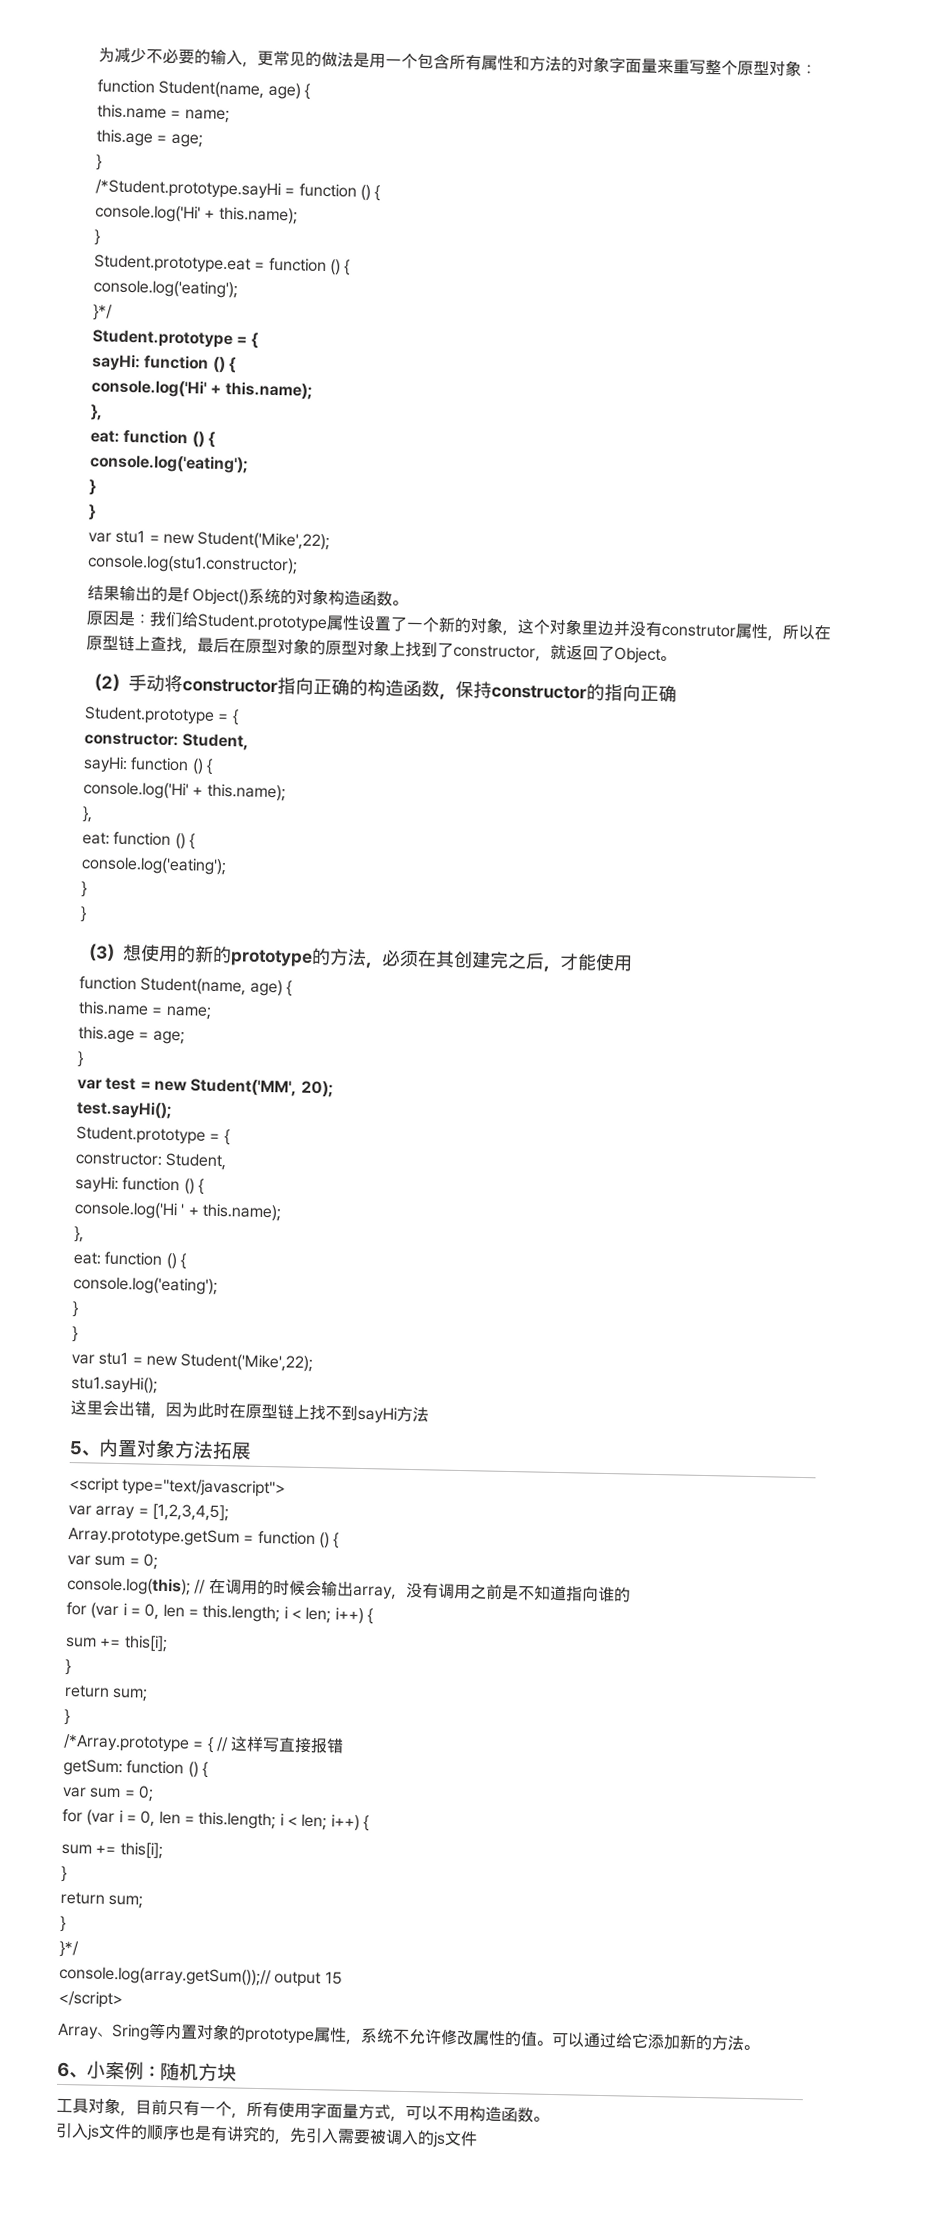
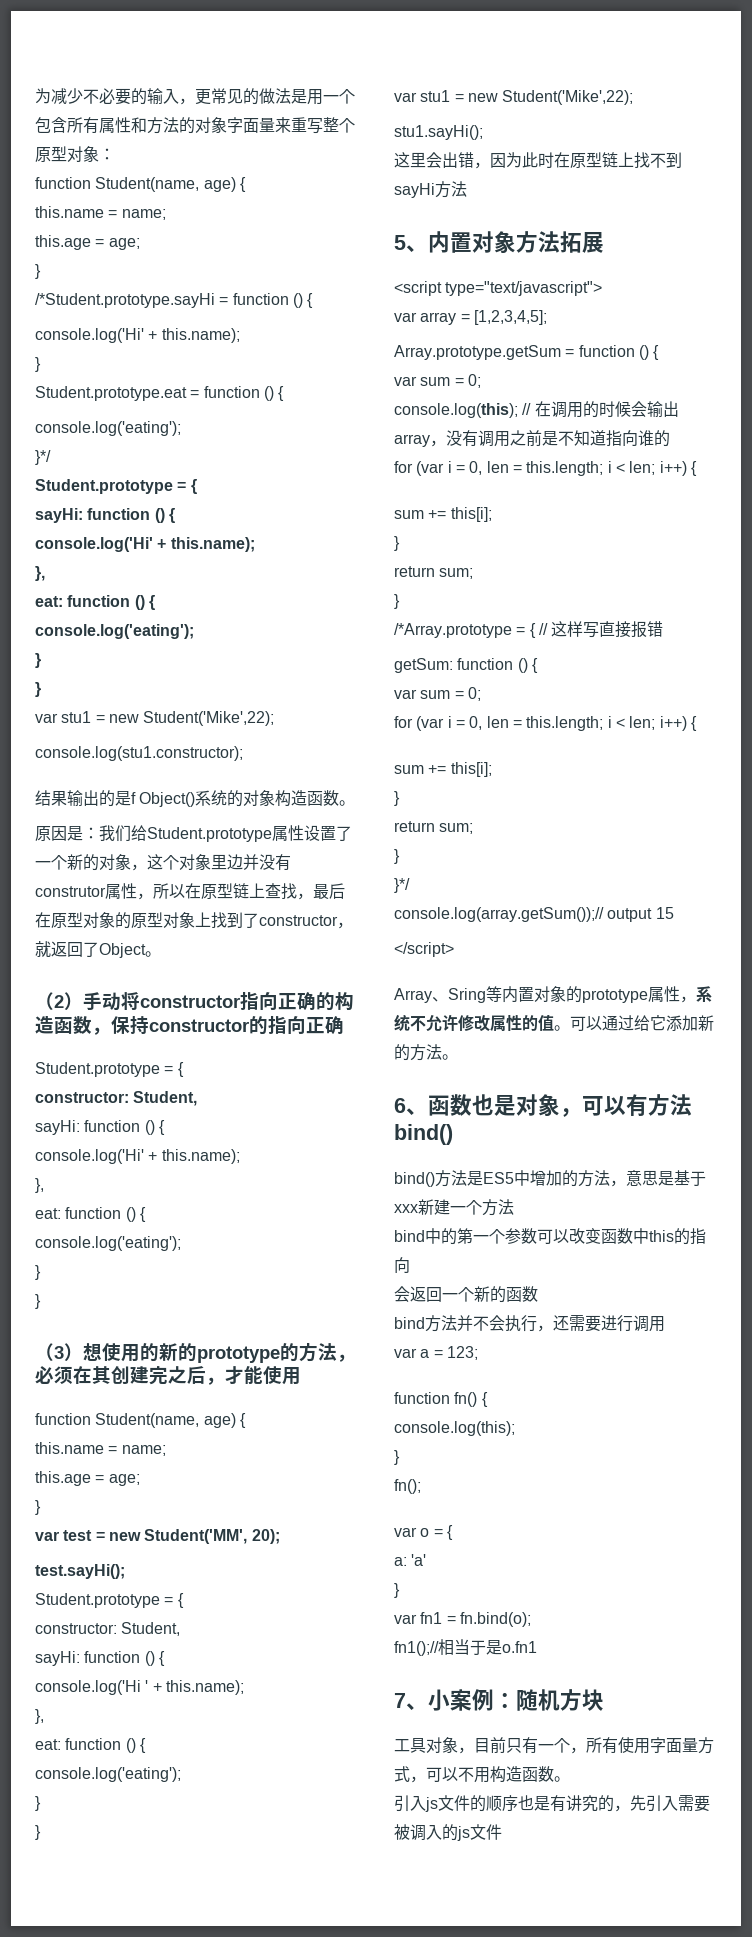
- 6、小案例：随机方块
+ 6、函数也是对象，可以有方法bind()
+ bind()方法是ES5中增加的方法，意思是基于xxx新建一个方法
+ bind中的第一个参数可以改变函数中this的指向
+ 会返回一个新的函数
+ bind方法并不会执行，还需要进行调用
+ var a = 123;
+ function fn() {
+ console.log(this);
+ }
+ fn();
+ var o = {
+ a: 'a'
+ }
+ var fn1 = fn.bind(o);
+ fn1();//相当于是o.fn1
+ 7、小案例：随机方块

